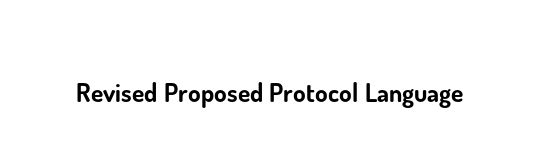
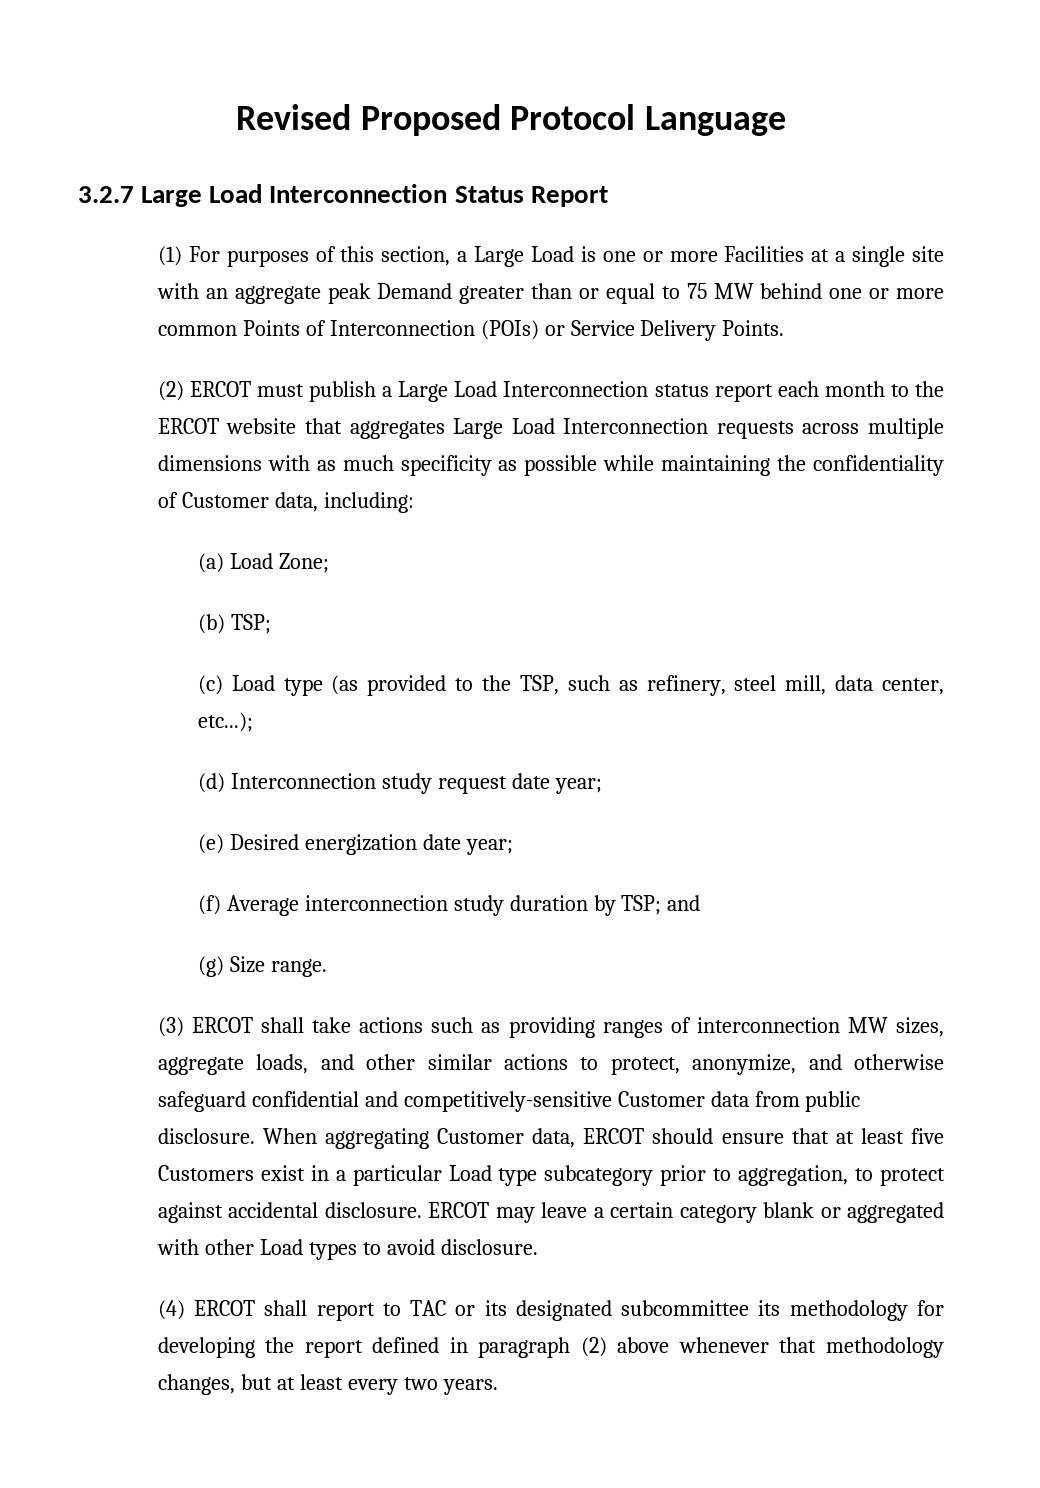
+ 3.2.7 Large Load Interconnection Status Report
+ (1) For purposes of this section, a Large Load is one or more Facilities at a single site with an aggregate peak Demand greater than or equal to 75 MW behind one or more common Points of Interconnection (POIs) or Service Delivery Points.
+ (2) ERCOT must publish a Large Load Interconnection status report each month to the ERCOT website that aggregates Large Load Interconnection requests across multiple dimensions with as much specificity as possible while maintaining the confidentiality of Customer data, including:
+ (a) Load Zone;
+ (b) TSP;
+ (c) Load type (as provided to the TSP, such as refinery, steel mill, data center, etc...);
+ (d) Interconnection study request date year;
+ (e) Desired energization date year;
+ (f) Average interconnection study duration by TSP; and
+ (g) Size range.
+ (3) ERCOT shall take actions such as providing ranges of interconnection MW sizes, aggregate loads, and other similar actions to protect, anonymize, and otherwise safeguard confidential and competitively-sensitive Customer data from public disclosure. When aggregating Customer data, ERCOT should ensure that at least five Customers exist in a particular Load type subcategory prior to aggregation, to protect against accidental disclosure. ERCOT may leave a certain category blank or aggregated with other Load types to avoid disclosure.
+ (4) ERCOT shall report to TAC or its designated subcommittee its methodology for developing the report defined in paragraph (2) above whenever that methodology changes, but at least every two years.

